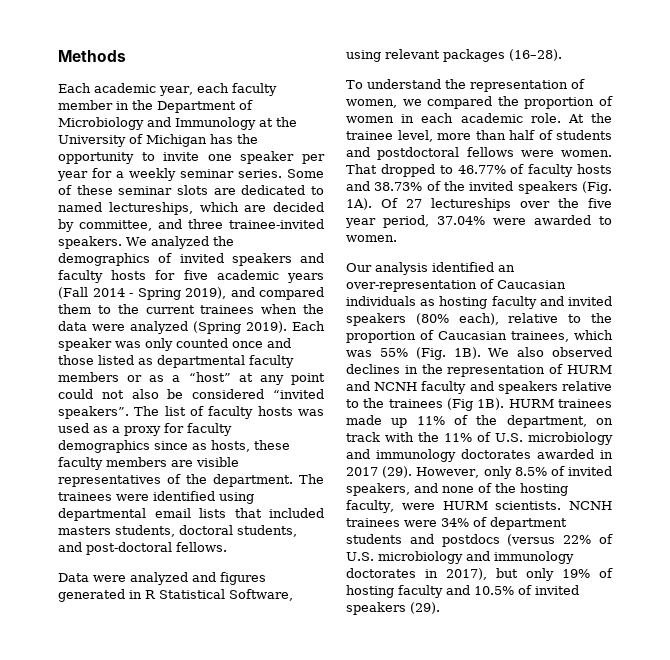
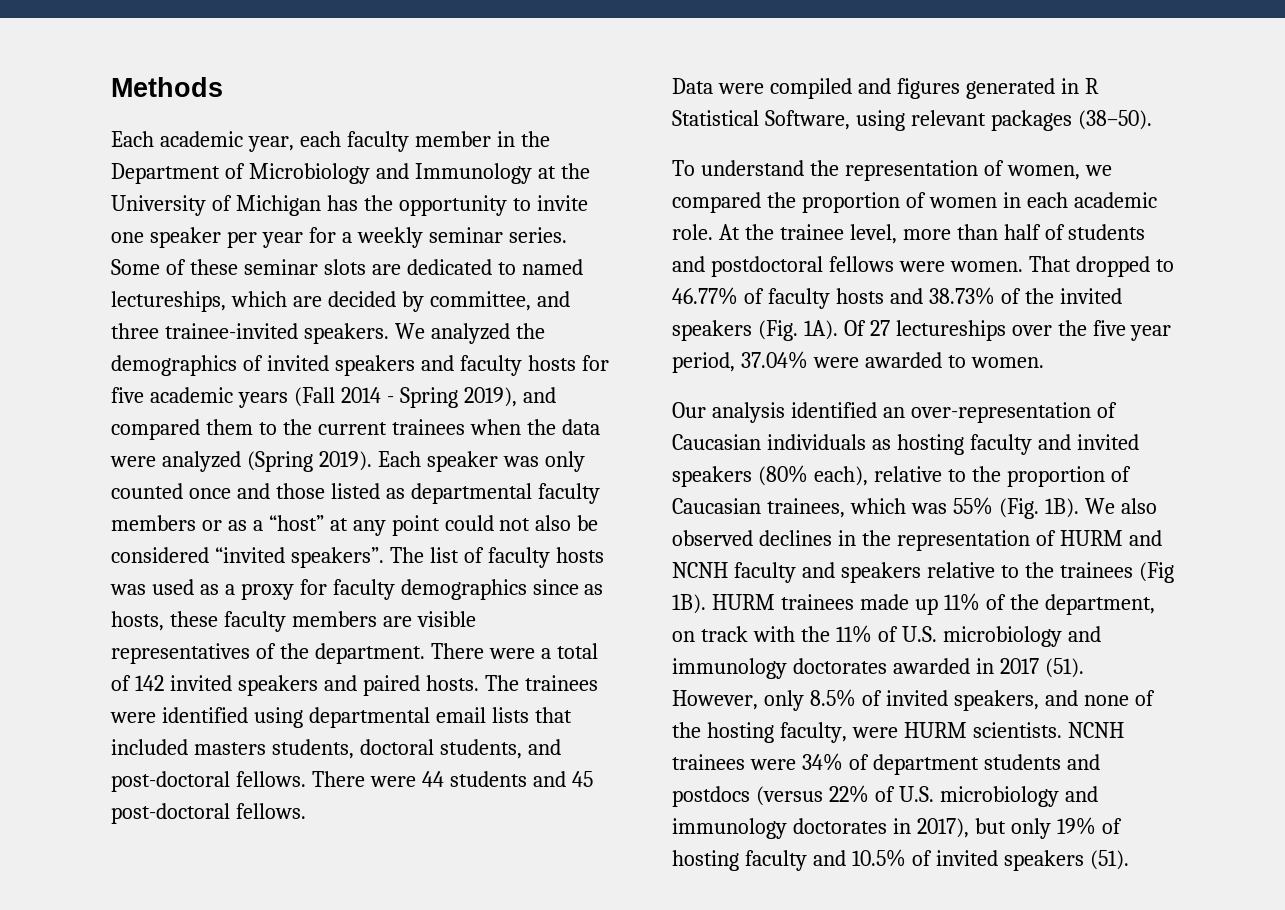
+ There were a total of 142 invited speakers and paired hosts.
+ There were 44 students and 45 post-doctoral fellows.
- Data were analyzed and figures generated in R Statistical Software, using relevant packages (16–28).
+ Data were compiled and figures generated in R Statistical Software, using relevant packages (38–50).
- HURM trainees made up 11% of the department, on track with the 11% of U.S. microbiology and immunology doctorates awarded in 2017 (29).
+ HURM trainees made up 11% of the department, on track with the 11% of U.S. microbiology and immunology doctorates awarded in 2017 (51).
- NCNH trainees were 34% of department students and postdocs (versus 22% of U.S. microbiology and immunology doctorates in 2017), but only 19% of hosting faculty and 10.5% of invited speakers (29).
+ NCNH trainees were 34% of department students and postdocs (versus 22% of U.S. microbiology and immunology doctorates in 2017), but only 19% of hosting faculty and 10.5% of invited speakers (51).

